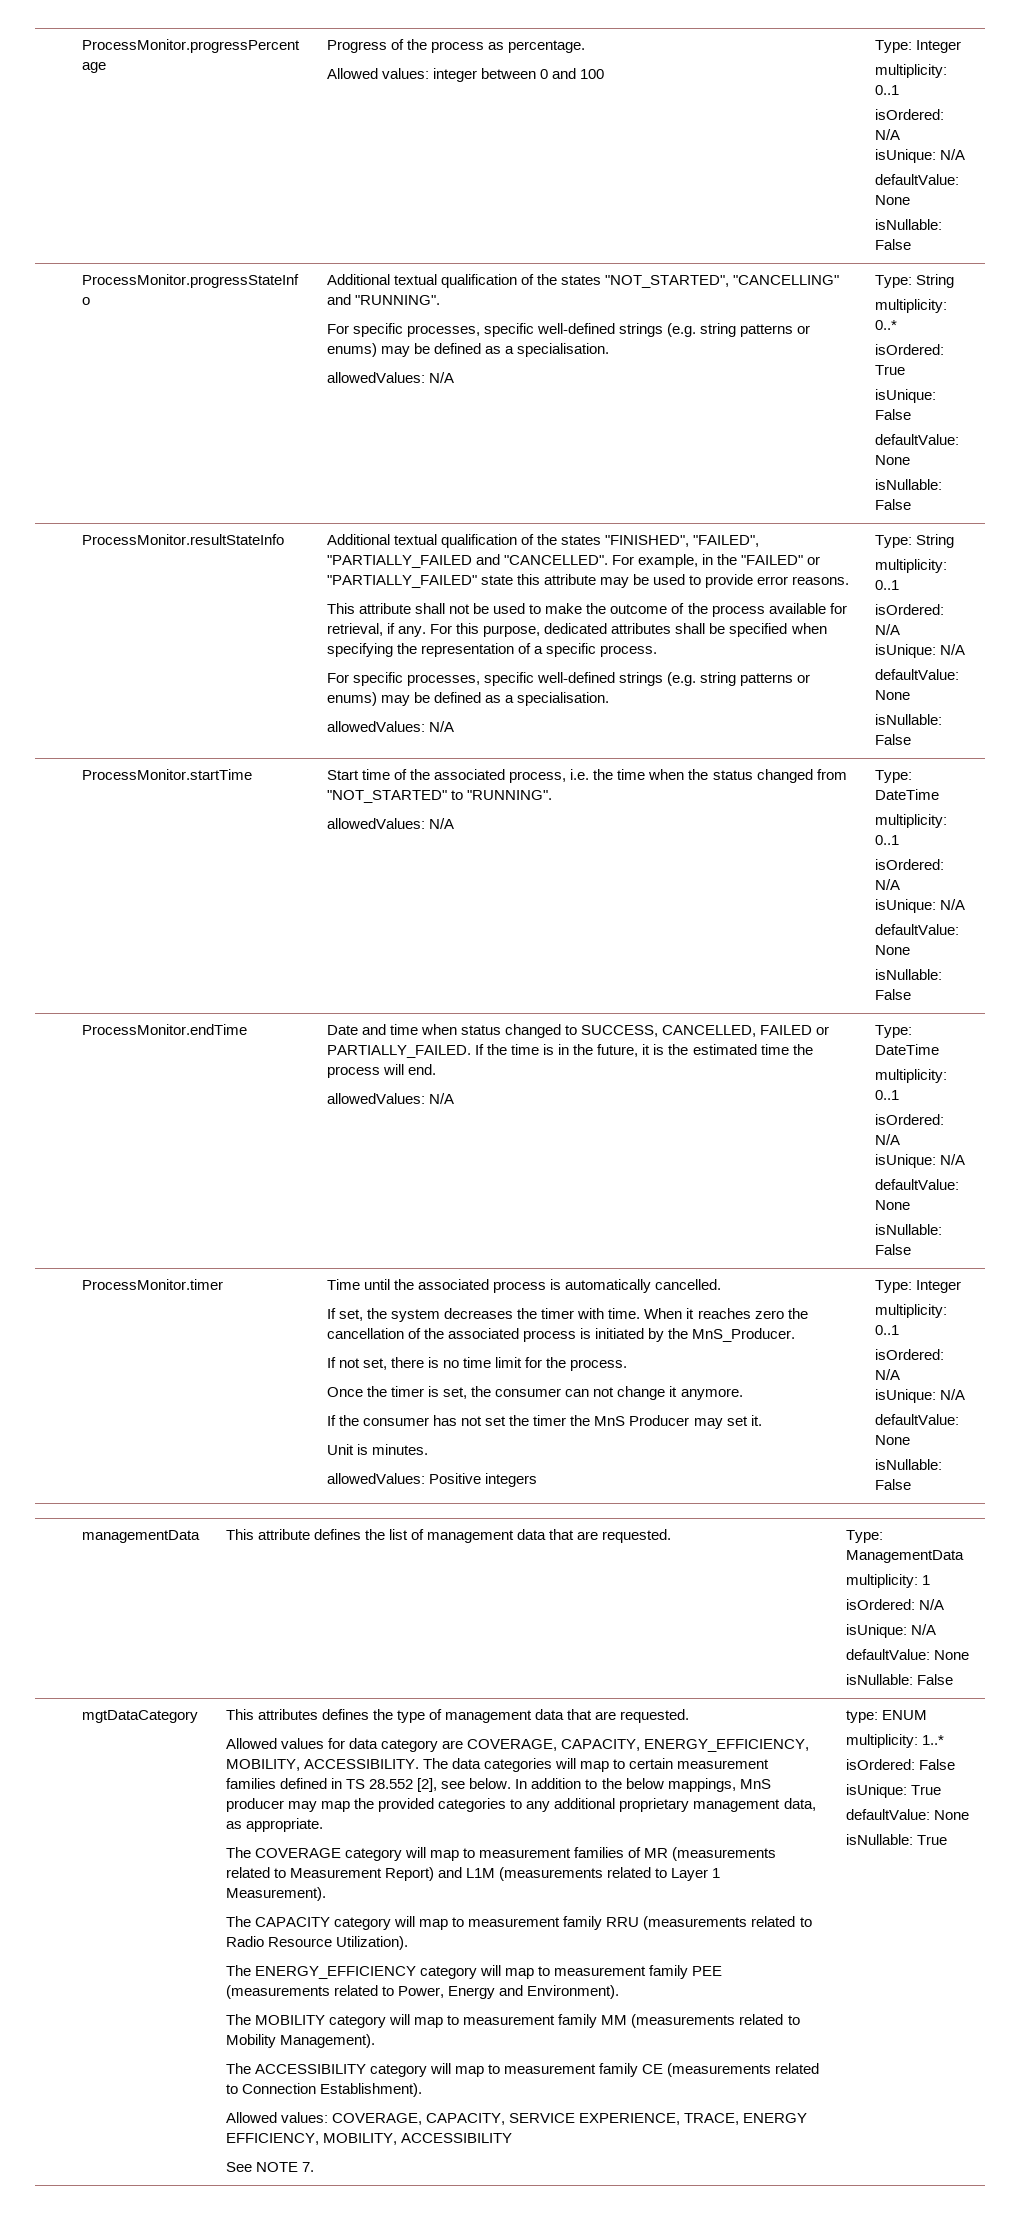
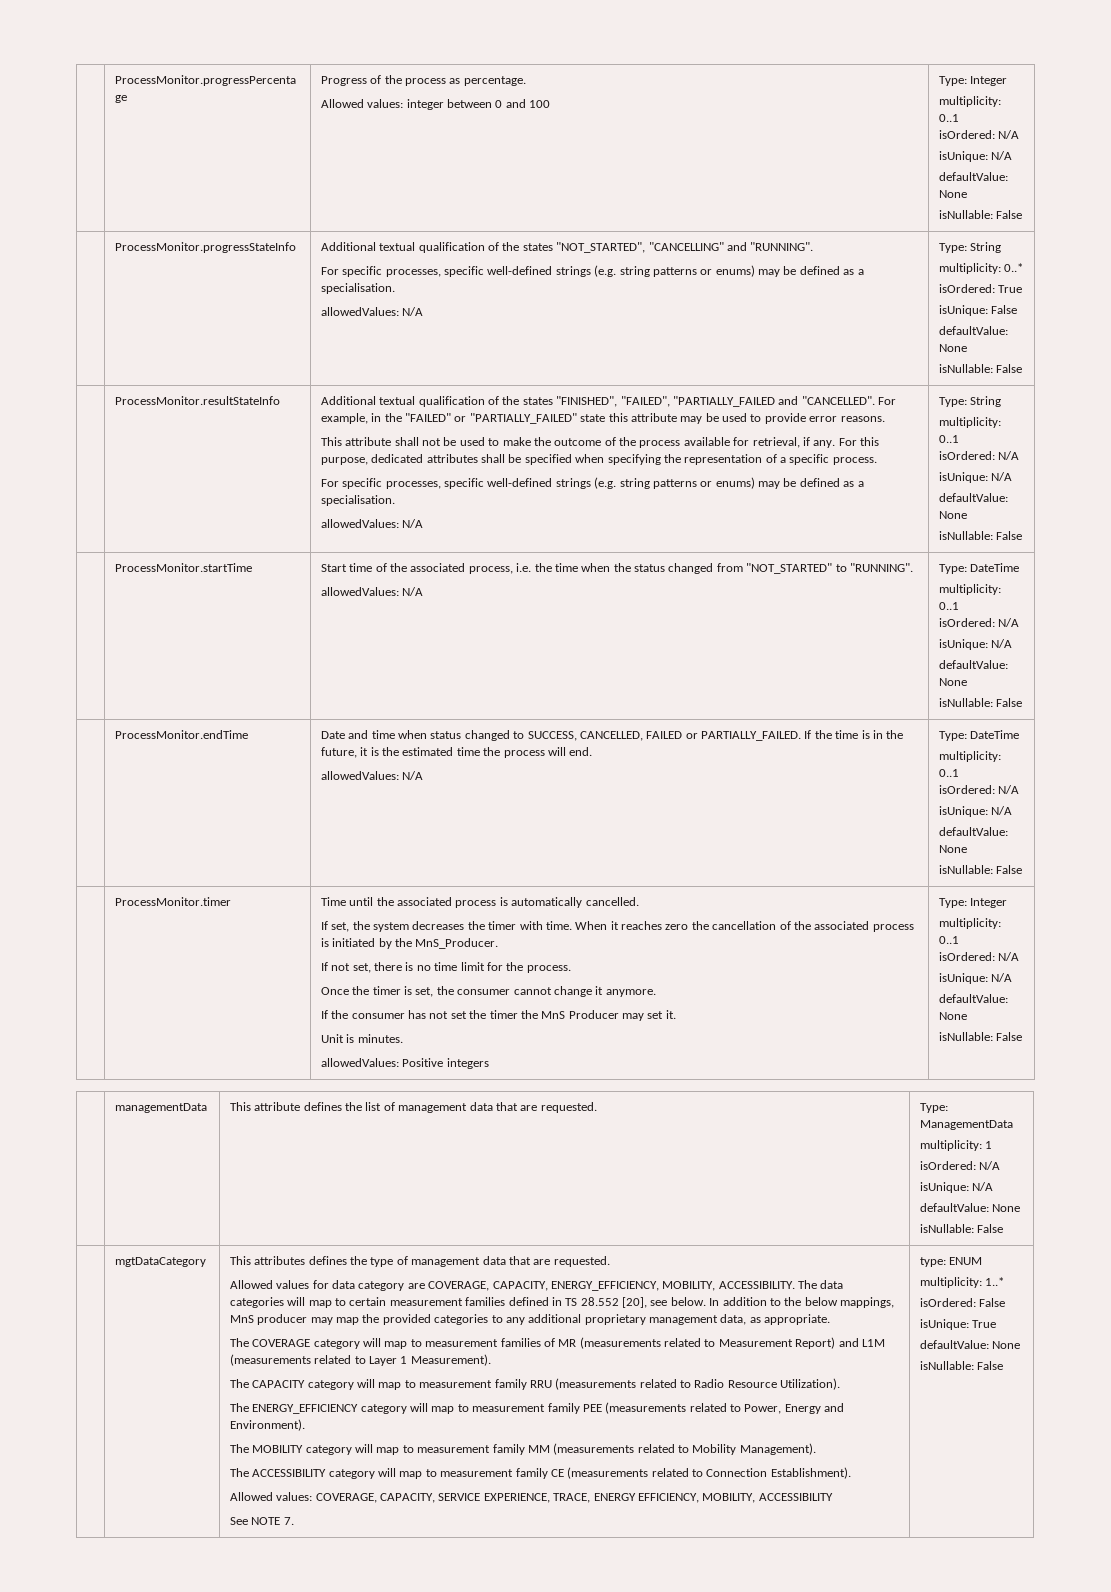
- Once the timer is set, the consumer can not change it anymore.
+ Once the timer is set, the consumer cannot change it anymore.
- The data categories will map to certain measurement families defined in TS 28.552 [2], see below.
+ The data categories will map to certain measurement families defined in TS 28.552 [20], see below.
  isUnique: True
  defaultValue: None
- isNullable: True
+ isNullable: False

